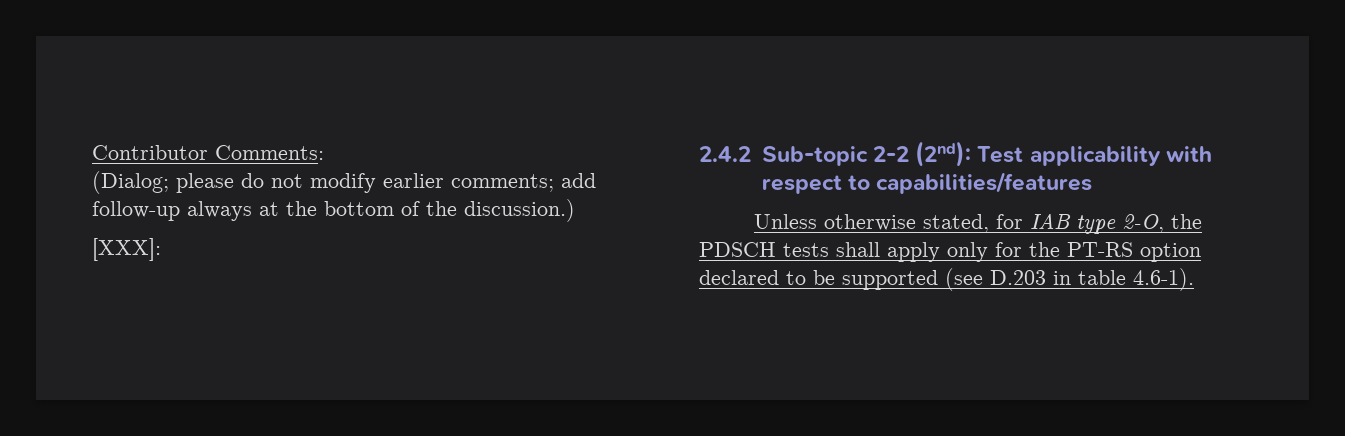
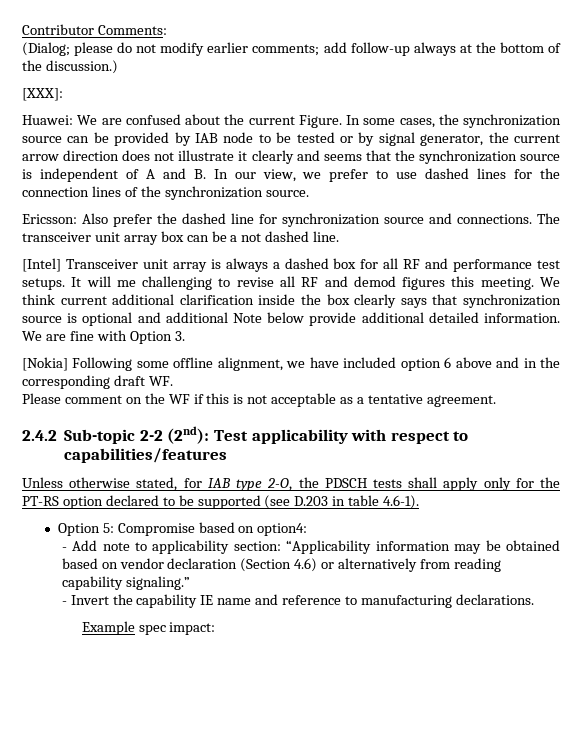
+ Huawei: We are confused about the current Figure. In some cases, the synchronization source can be provided by IAB node to be tested or by signal generator, the current arrow direction does not illustrate it clearly and seems that the synchronization source is independent of A and B. In our view, we prefer to use dashed lines for the connection lines of the synchronization source.
+ Ericsson: Also prefer the dashed line for synchronization source and connections. The transceiver unit array box can be a not dashed line.
+ [Intel] Transceiver unit array is always a dashed box for all RF and performance test setups. It will me challenging to revise all RF and demod figures this meeting. We think current additional clarification inside the box clearly says that synchronization source is optional and additional Note below provide additional detailed information. We are fine with Option 3.
+ [Nokia] Following some offline alignment, we have included option 6 above and in the corresponding draft WF.
+ Please comment on the WF if this is not acceptable as a tentative agreement.
+ Option 5: Compromise based on option4:
+ - Add note to applicability section: “Applicability information may be obtained based on vendor declaration (Section 4.6) or alternatively from reading capability signaling.”
+ - Invert the capability IE name and reference to manufacturing declarations.
+ Example spec impact:

